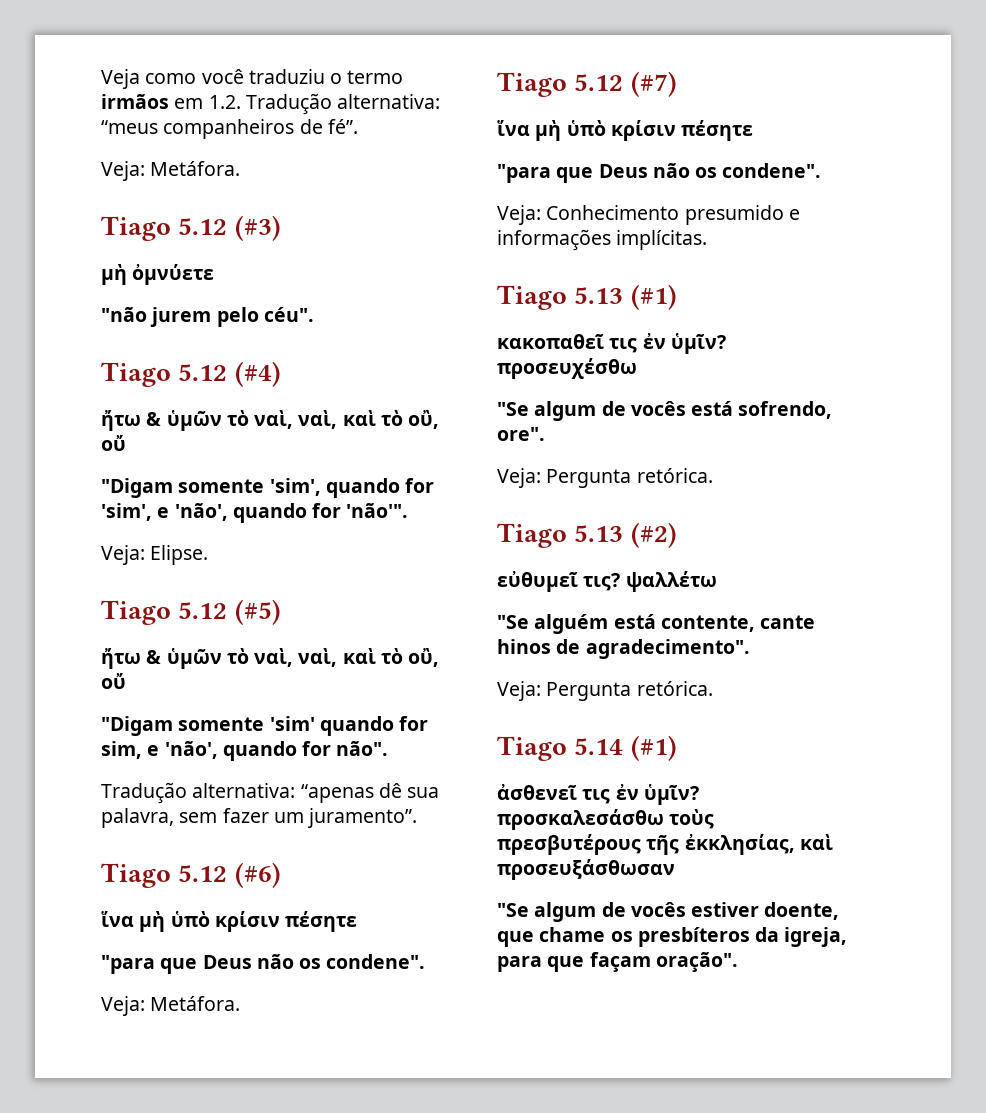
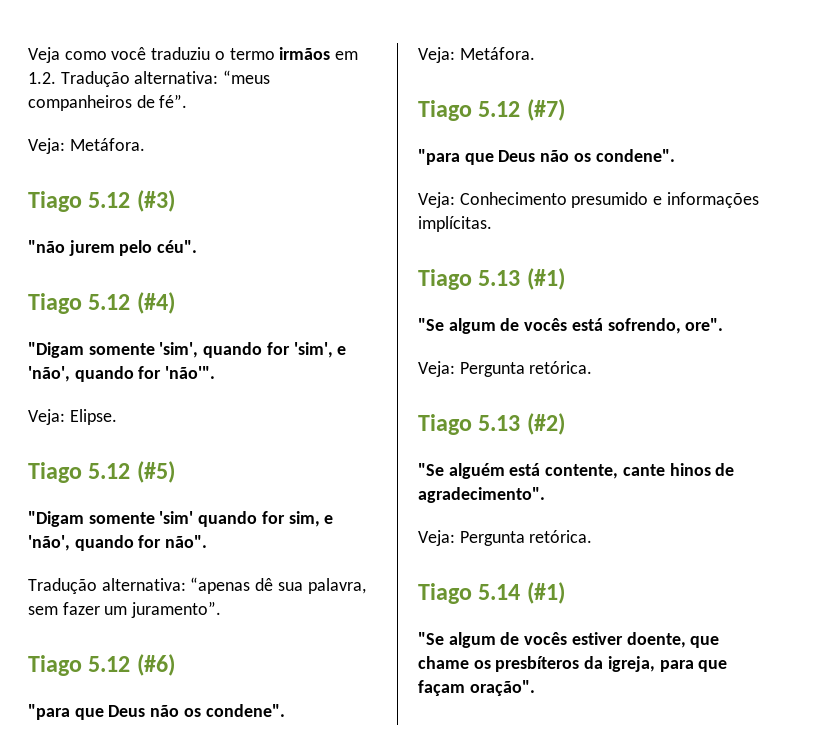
- μὴ ὀμνύετε
  Tiago 5.12 (#4)
- ἤτω & ὑμῶν τὸ ναὶ, ναὶ, καὶ τὸ οὒ, οὔ
  Tiago 5.12 (#5)
- ἤτω & ὑμῶν τὸ ναὶ, ναὶ, καὶ τὸ οὒ, οὔ
  Tiago 5.12 (#6)
- ἵνα μὴ ὑπὸ κρίσιν πέσητε
  Tiago 5.12 (#7)
- ἵνα μὴ ὑπὸ κρίσιν πέσητε
- κακοπαθεῖ τις ἐν ὑμῖν? προσευχέσθω
- εὐθυμεῖ τις? ψαλλέτω
- ἀσθενεῖ τις ἐν ὑμῖν? προσκαλεσάσθω τοὺς πρεσβυτέρους τῆς ἐκκλησίας, καὶ προσευξάσθωσαν

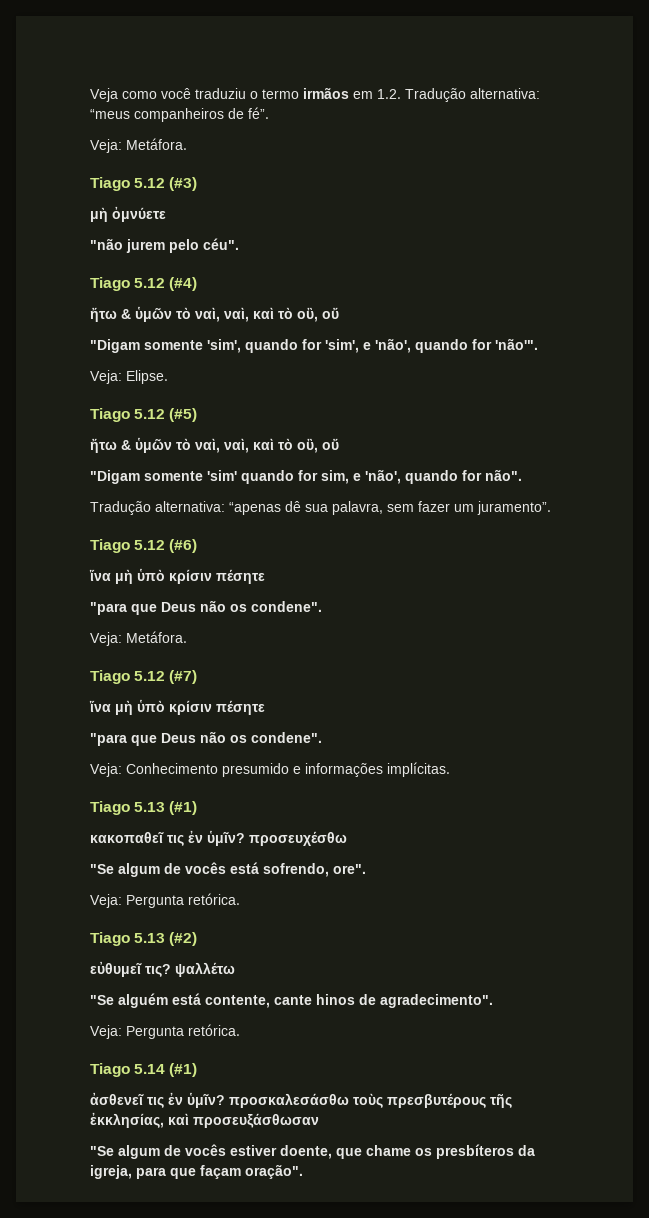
+ μὴ ὀμνύετε
  Tiago 5.12 (#4)
+ ἤτω & ὑμῶν τὸ ναὶ, ναὶ, καὶ τὸ οὒ, οὔ
  Tiago 5.12 (#5)
+ ἤτω & ὑμῶν τὸ ναὶ, ναὶ, καὶ τὸ οὒ, οὔ
  Tiago 5.12 (#6)
+ ἵνα μὴ ὑπὸ κρίσιν πέσητε
  Tiago 5.12 (#7)
+ ἵνα μὴ ὑπὸ κρίσιν πέσητε
+ κακοπαθεῖ τις ἐν ὑμῖν? προσευχέσθω
+ εὐθυμεῖ τις? ψαλλέτω
+ ἀσθενεῖ τις ἐν ὑμῖν? προσκαλεσάσθω τοὺς πρεσβυτέρους τῆς ἐκκλησίας, καὶ προσευξάσθωσαν

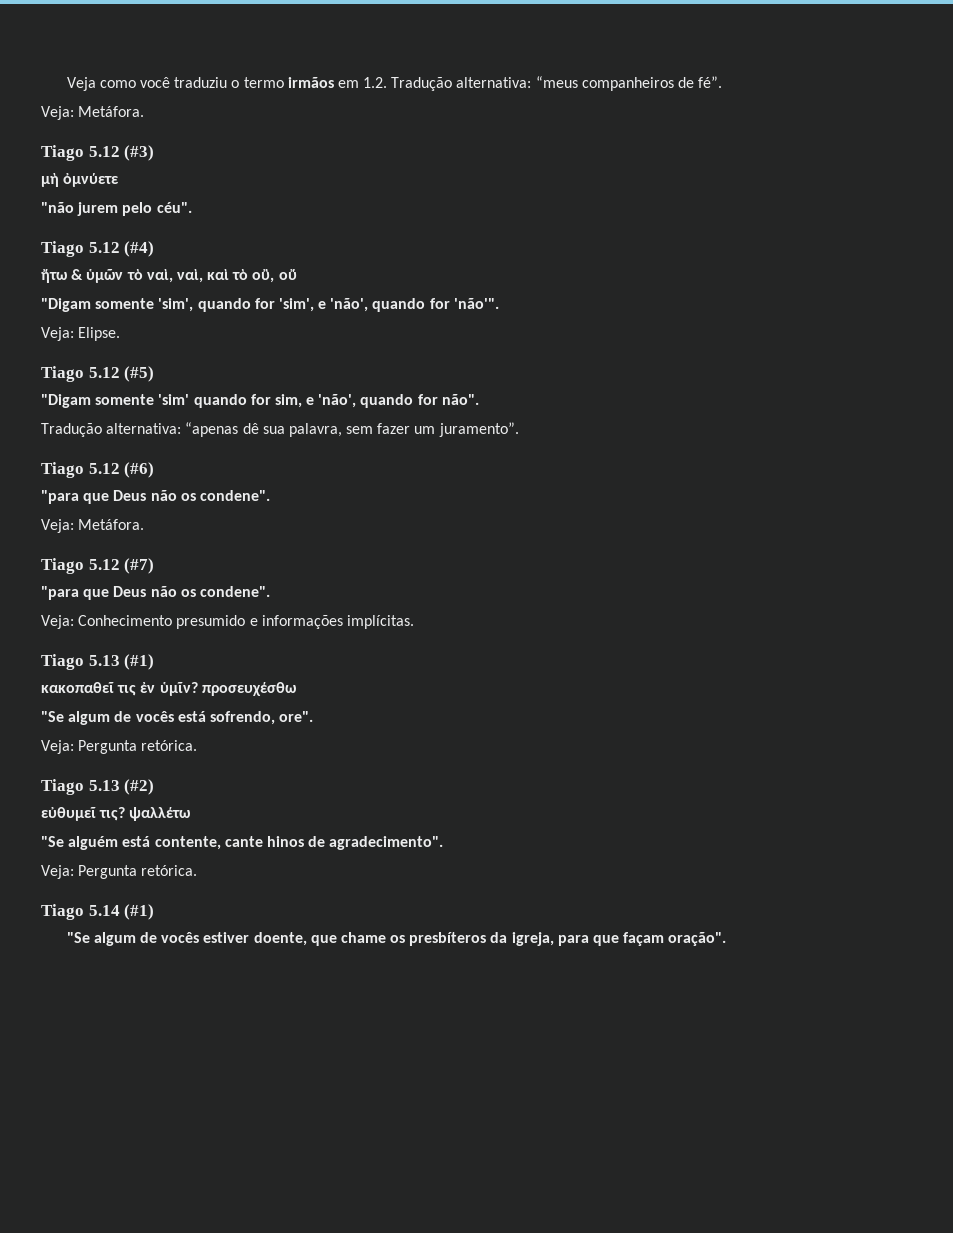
  Tiago 5.12 (#5)
- ἤτω & ὑμῶν τὸ ναὶ, ναὶ, καὶ τὸ οὒ, οὔ
  Tiago 5.12 (#6)
- ἵνα μὴ ὑπὸ κρίσιν πέσητε
  Tiago 5.12 (#7)
- ἵνα μὴ ὑπὸ κρίσιν πέσητε
- ἀσθενεῖ τις ἐν ὑμῖν? προσκαλεσάσθω τοὺς πρεσβυτέρους τῆς ἐκκλησίας, καὶ προσευξάσθωσαν

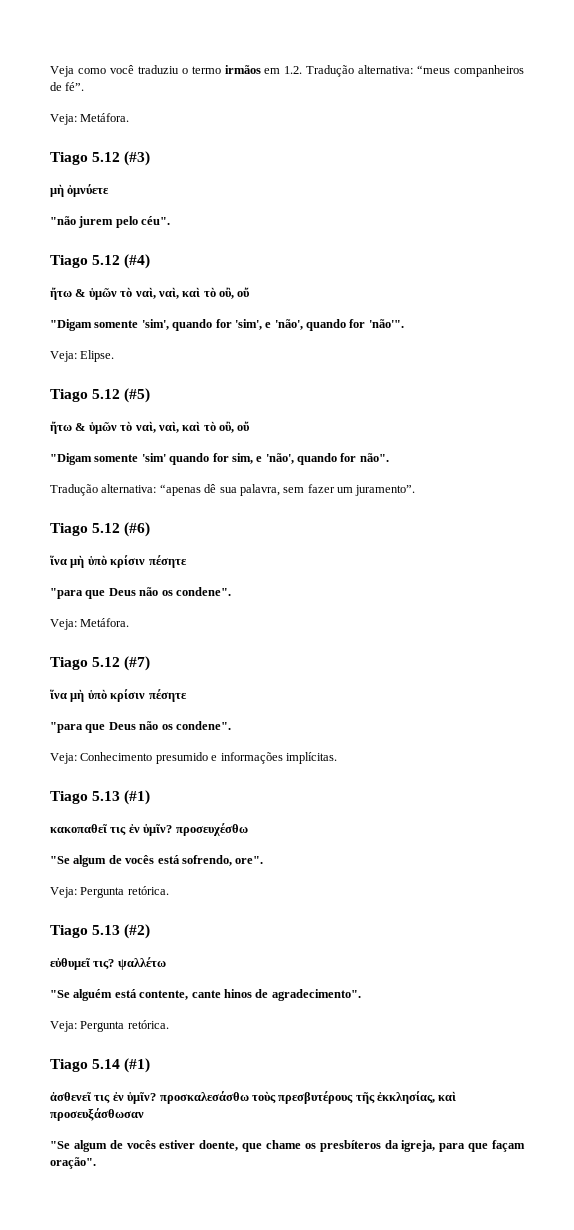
  Tiago 5.12 (#5)
+ ἤτω & ὑμῶν τὸ ναὶ, ναὶ, καὶ τὸ οὒ, οὔ
  Tiago 5.12 (#6)
+ ἵνα μὴ ὑπὸ κρίσιν πέσητε
  Tiago 5.12 (#7)
+ ἵνα μὴ ὑπὸ κρίσιν πέσητε
+ ἀσθενεῖ τις ἐν ὑμῖν? προσκαλεσάσθω τοὺς πρεσβυτέρους τῆς ἐκκλησίας, καὶ προσευξάσθωσαν

